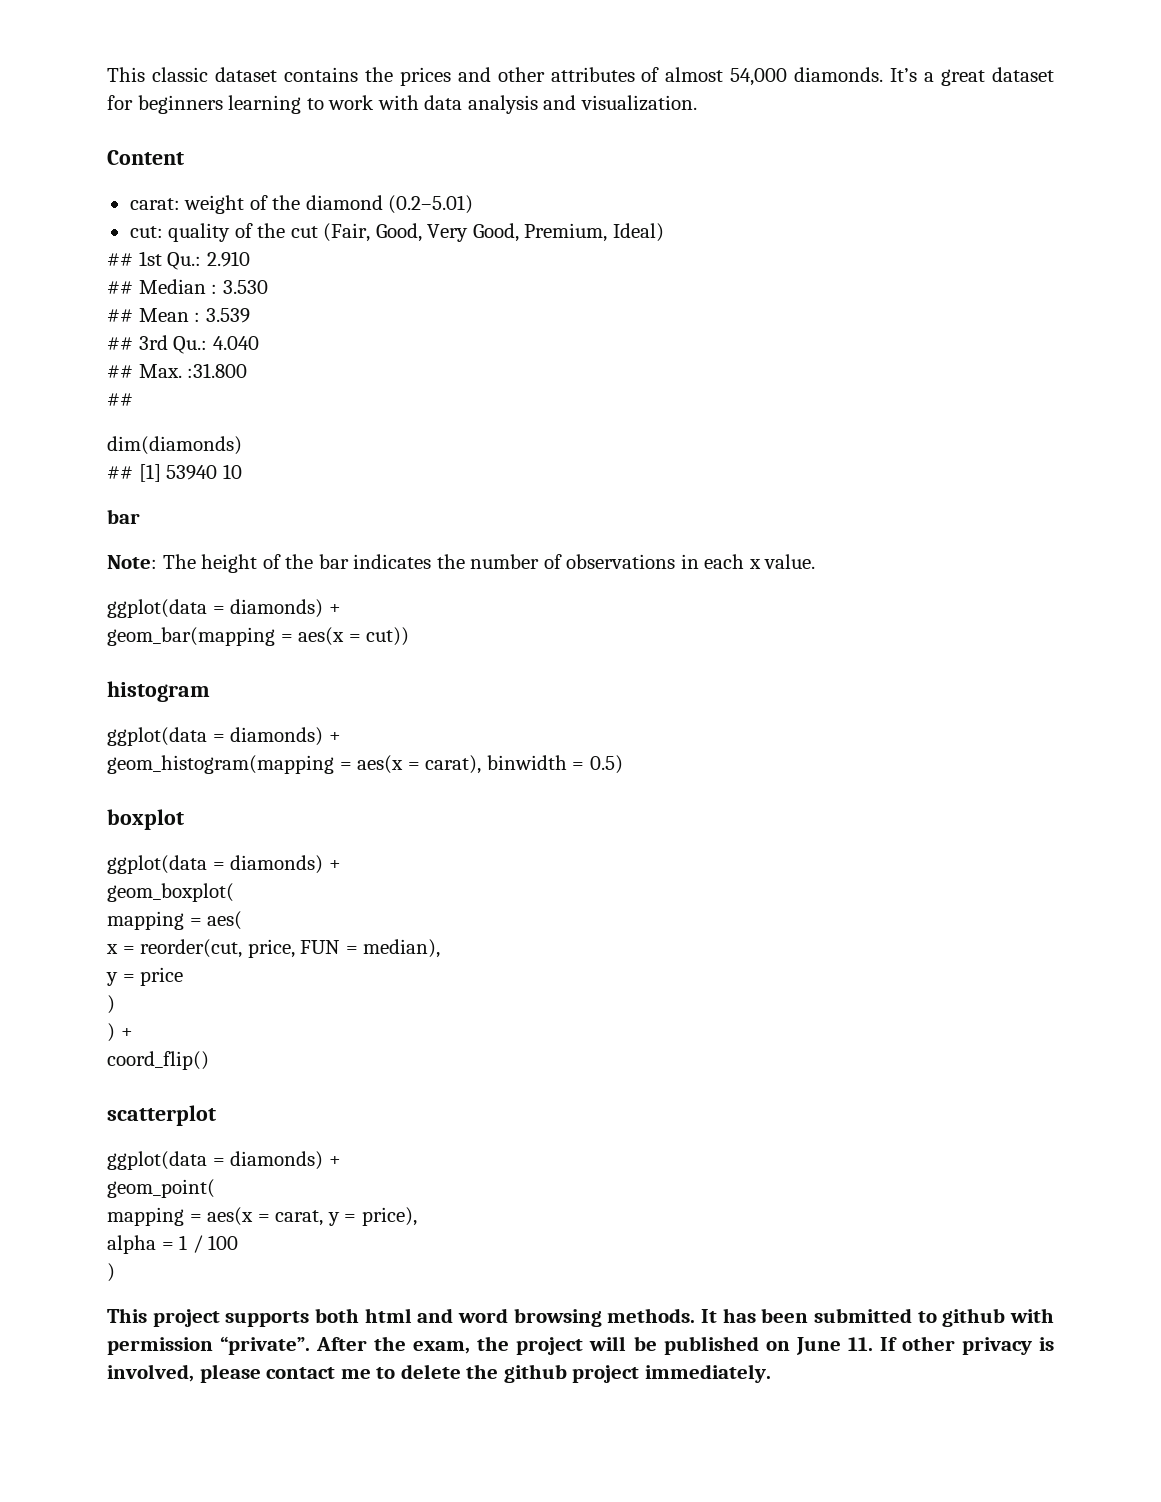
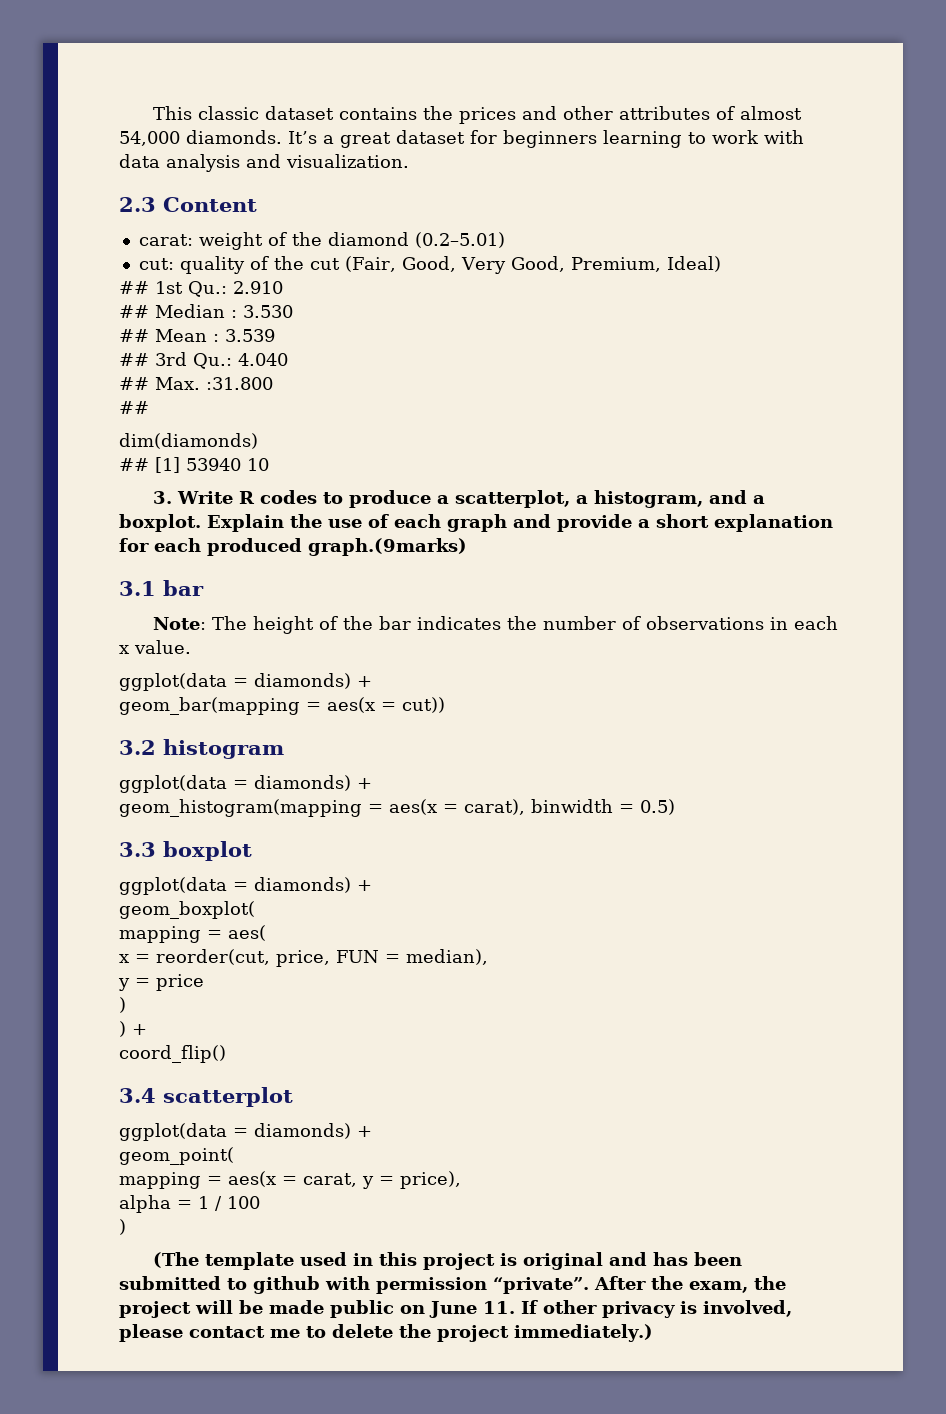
- Content
+ 2.3 Content
  ## [1] 53940 10
- bar
+ 3. Write R codes to produce a scatterplot, a histogram, and a boxplot. Explain the use of each graph and provide a short explanation for each produced graph.(9marks)
+ 3.1 bar
- histogram
+ 3.2 histogram
- boxplot
+ 3.3 boxplot
- scatterplot
+ 3.4 scatterplot
- This project supports both html and word browsing methods. It has been submitted to github with permission “private”.
+ (The template used in this project is original and has been submitted to github with permission “private”.
- After the exam, the project will be published on June 11. If other privacy is involved, please contact me to delete the github project immediately.
+ After the exam, the project will be made public on June 11. If other privacy is involved, please contact me to delete the project immediately.)

